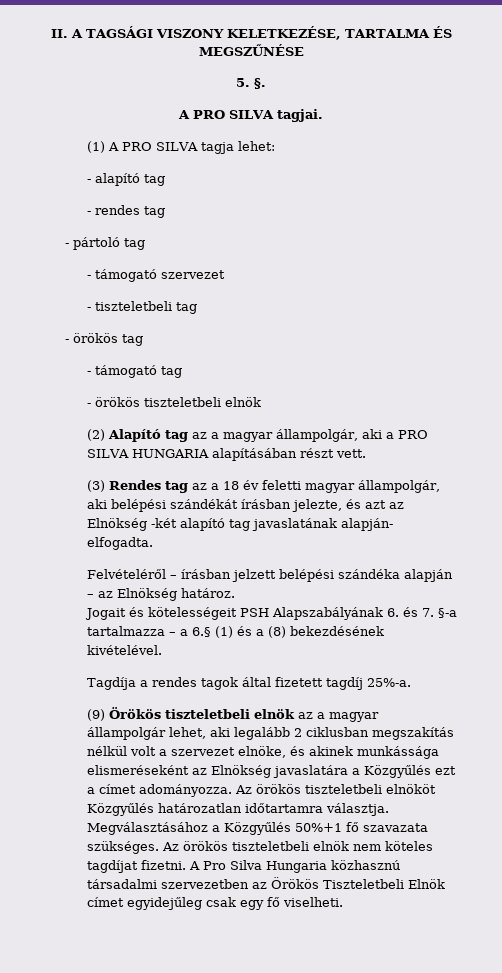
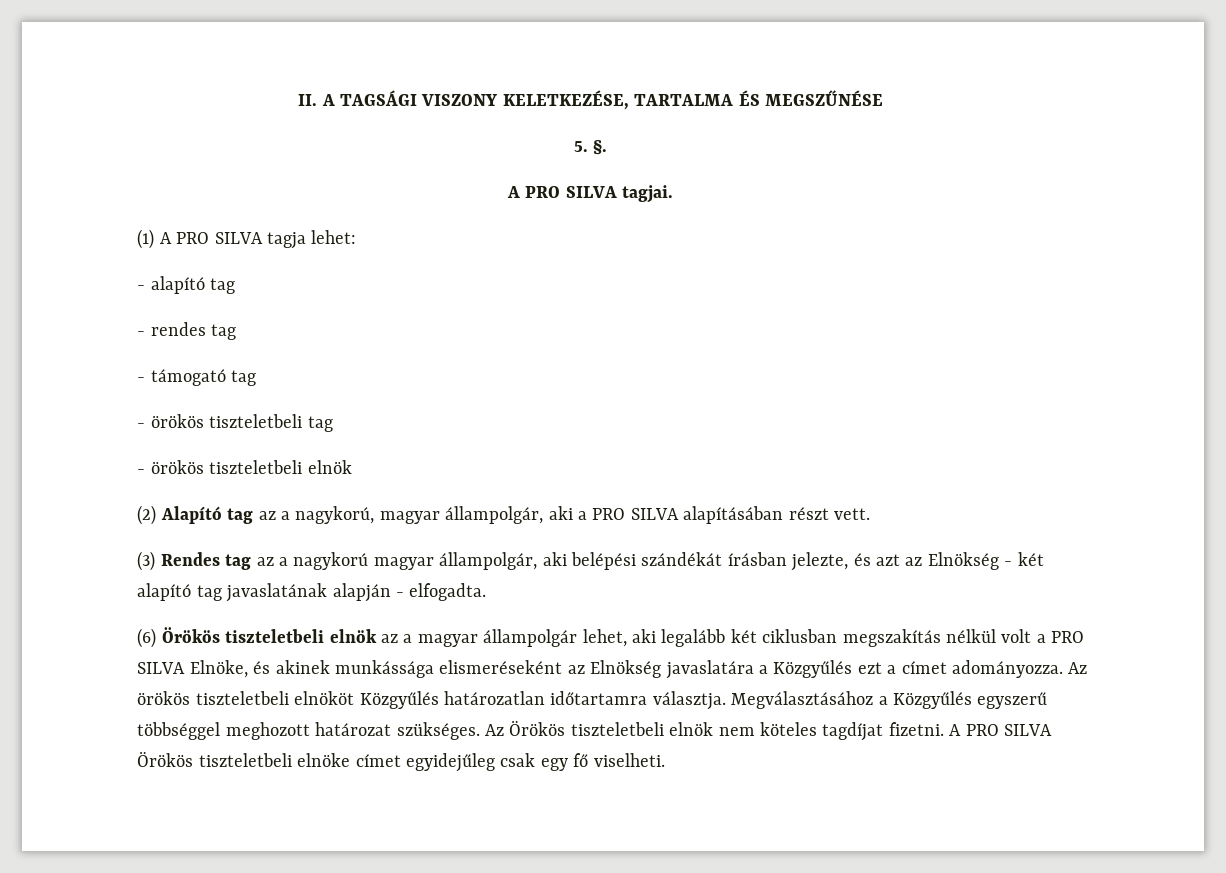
- - pártoló tag
- - támogató szervezet
- - tiszteletbeli tag
- - örökös tag
  - támogató tag
+ - örökös tiszteletbeli tag
- (2) Alapító tag az a magyar állampolgár, aki a PRO SILVA HUNGARIA alapításában részt vett.
+ (2) Alapító tag az a nagykorú, magyar állampolgár, aki a PRO SILVA alapításában részt vett.
- (3) Rendes tag az a 18 év feletti magyar állampolgár, aki belépési szándékát írásban jelezte, és azt az Elnökség -két alapító tag javaslatának alapján- elfogadta.
+ (3) Rendes tag az a nagykorú magyar állampolgár, aki belépési szándékát írásban jelezte, és azt az Elnökség - két alapító tag javaslatának alapján - elfogadta.
- Felvételéről – írásban jelzett belépési szándéka alapján – az Elnökség határoz.
- Jogait és kötelességeit PSH Alapszabályának 6. és 7. §-a tartalmazza – a 6.§ (1) és a (8) bekezdésének kivételével.
- Tagdíja a rendes tagok által fizetett tagdíj 25%-a.
- (9) Örökös tiszteletbeli elnök az a magyar állampolgár lehet, aki legalább 2 ciklusban megszakítás nélkül volt a szervezet elnöke, és akinek munkássága elismeréseként az Elnökség javaslatára a Közgyűlés ezt a címet adományozza.
+ (6) Örökös tiszteletbeli elnök az a magyar állampolgár lehet, aki legalább két ciklusban megszakítás nélkül volt a PRO SILVA Elnöke, és akinek munkássága elismeréseként az Elnökség javaslatára a Közgyűlés ezt a címet adományozza.
- Megválasztásához a Közgyűlés 50%+1 fő szavazata szükséges.
+ Megválasztásához a Közgyűlés egyszerű többséggel meghozott határozat szükséges.
- Az örökös tiszteletbeli elnök nem köteles tagdíjat fizetni.
+ Az Örökös tiszteletbeli elnök nem köteles tagdíjat fizetni.
- A Pro Silva Hungaria közhasznú társadalmi szervezetben az Örökös Tiszteletbeli Elnök címet egyidejűleg csak egy fő viselheti.
+ A PRO SILVA Örökös tiszteletbeli elnöke címet egyidejűleg csak egy fő viselheti.

